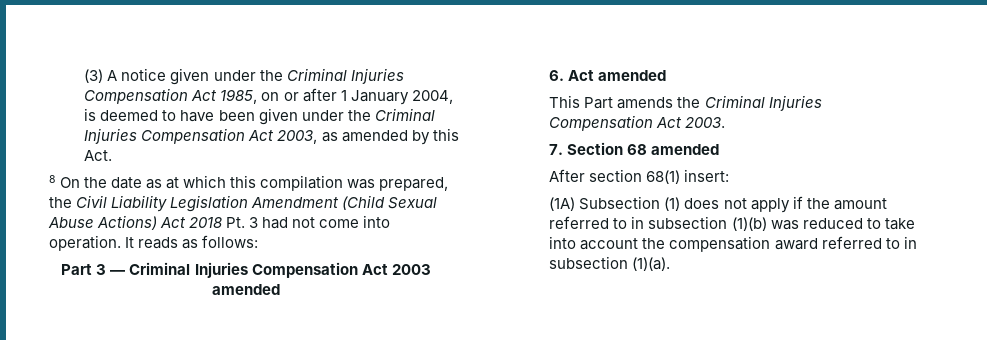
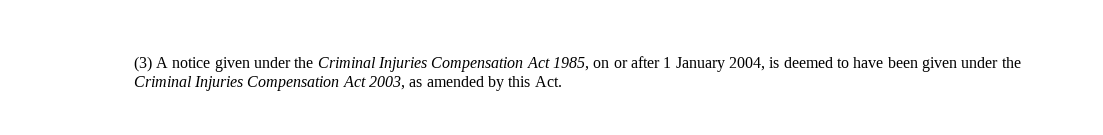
- 8 On the date as at which this compilation was prepared, the Civil Liability Legislation Amendment (Child Sexual Abuse Actions) Act 2018 Pt. 3 had not come into operation. It reads as follows:
- Part 3 — Criminal Injuries Compensation Act 2003 amended
- 6. Act amended
- This Part amends the Criminal Injuries Compensation Act 2003.
- 7. Section 68 amended
- After section 68(1) insert:
- (1A) Subsection (1) does not apply if the amount referred to in subsection (1)(b) was reduced to take into account the compensation award referred to in subsection (1)(a).

